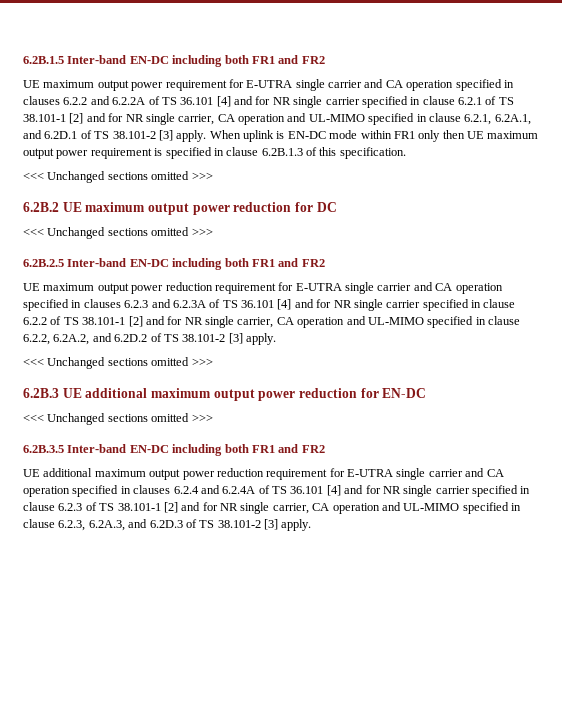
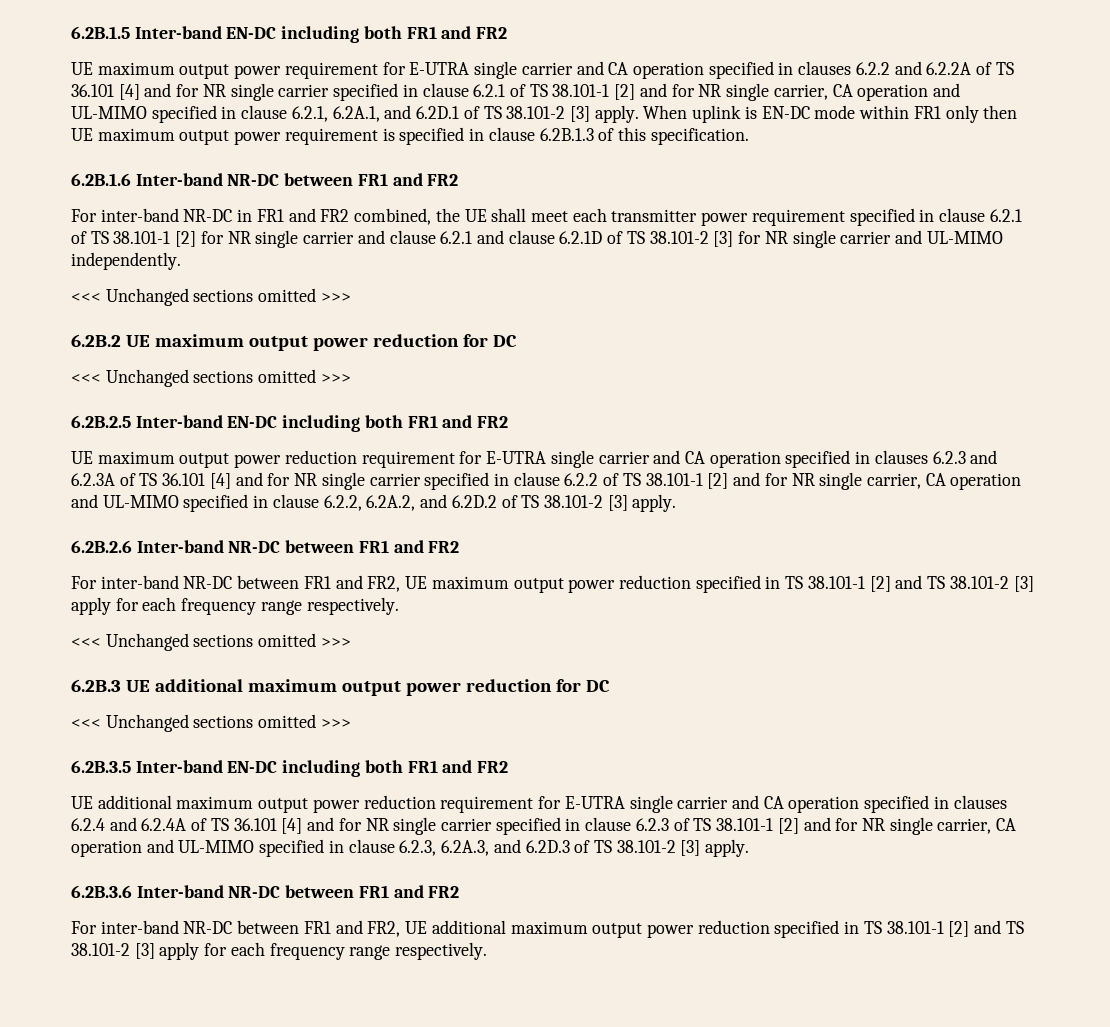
+ 6.2B.1.6 Inter-band NR-DC between FR1 and FR2
+ For inter-band NR-DC in FR1 and FR2 combined, the UE shall meet each transmitter power requirement specified in clause 6.2.1 of TS 38.101-1 [2] for NR single carrier and clause 6.2.1 and clause 6.2.1D of TS 38.101-2 [3] for NR single carrier and UL-MIMO independently.
+ 6.2B.2.6 Inter-band NR-DC between FR1 and FR2
+ For inter-band NR-DC between FR1 and FR2, UE maximum output power reduction specified in TS 38.101-1 [2] and TS 38.101-2 [3] apply for each frequency range respectively.
- 6.2B.3 UE additional maximum output power reduction for EN-DC
+ 6.2B.3 UE additional maximum output power reduction for DC
+ 6.2B.3.6 Inter-band NR-DC between FR1 and FR2
+ For inter-band NR-DC between FR1 and FR2, UE additional maximum output power reduction specified in TS 38.101-1 [2] and TS 38.101-2 [3] apply for each frequency range respectively.

